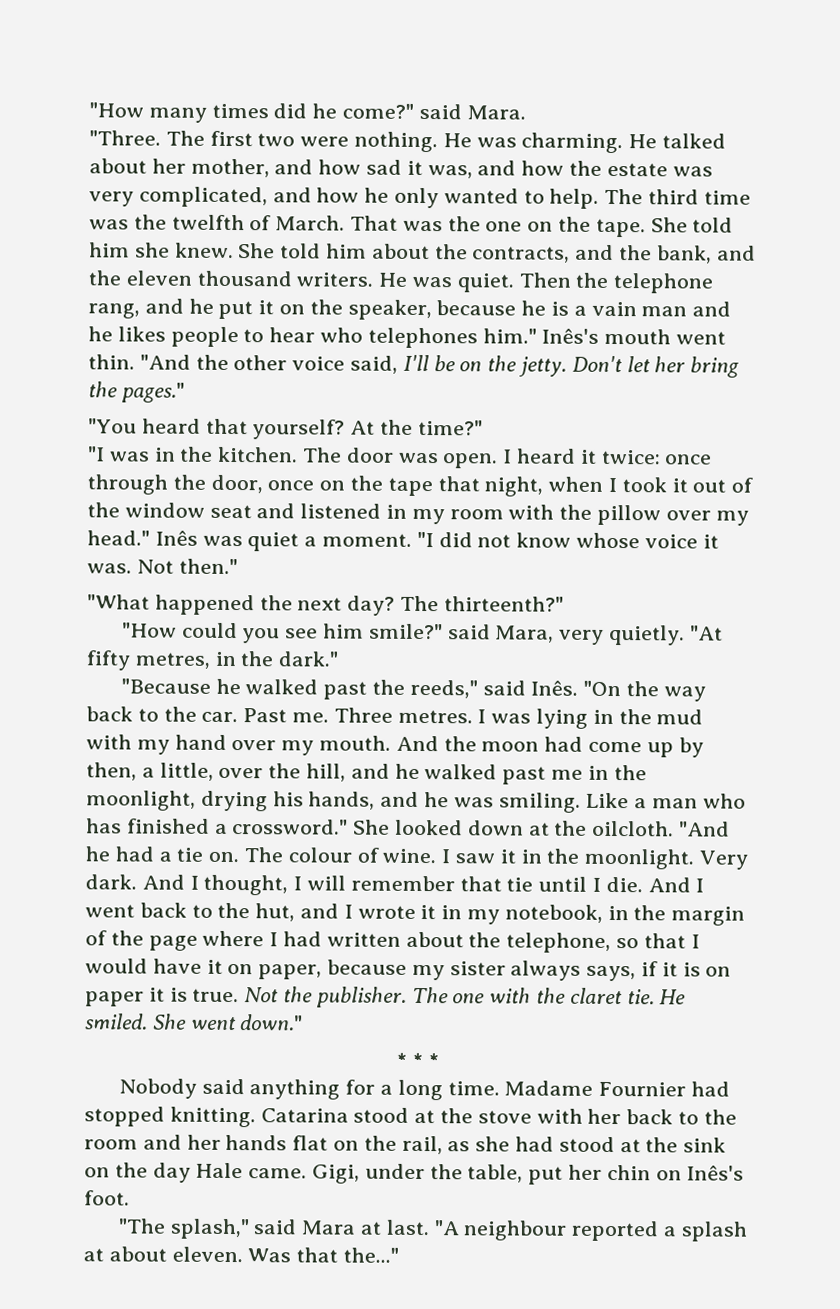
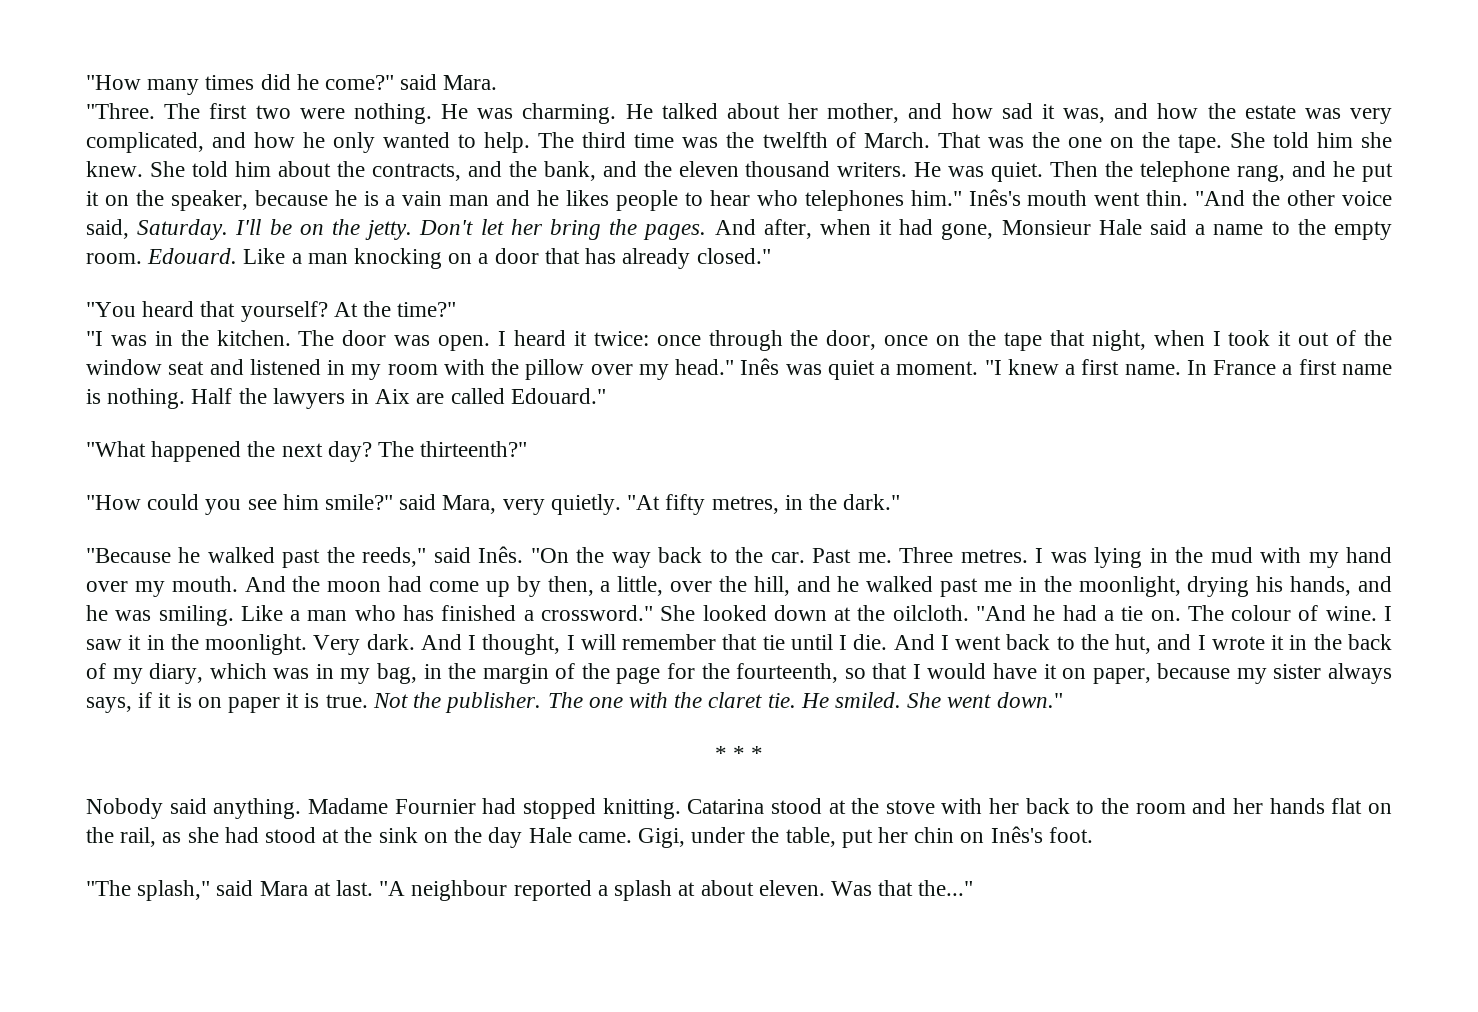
- "And the other voice said, I'll be on the jetty.
+ "And the other voice said, Saturday. I'll be on the jetty.
- Don't let her bring the pages."
+ Don't let her bring the pages. And after, when it had gone, Monsieur Hale said a name to the empty room. Edouard. Like a man knocking on a door that has already closed."
- "I did not know whose voice it was. Not then."
+ "I knew a first name. In France a first name is nothing. Half the lawyers in Aix are called Edouard."
- And I went back to the hut, and I wrote it in my notebook, in the margin of the page where I had written about the telephone, so that I would have it on paper, because my sister always says, if it is on paper it is true.
+ And I went back to the hut, and I wrote it in the back of my diary, which was in my bag, in the margin of the page for the fourteenth, so that I would have it on paper, because my sister always says, if it is on paper it is true.
- Nobody said anything for a long time.
+ Nobody said anything.

